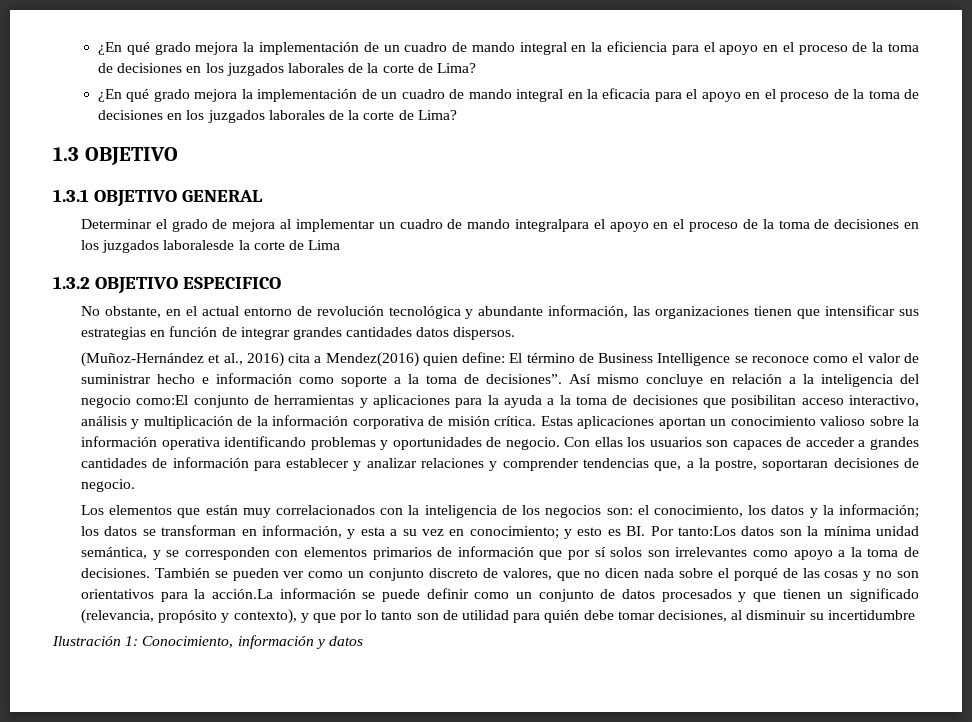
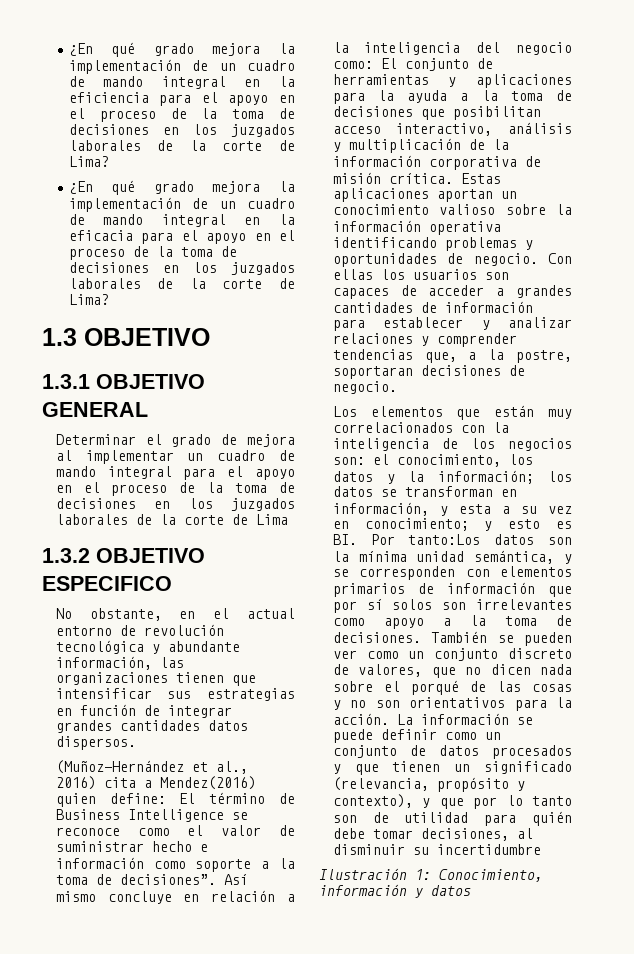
- Determinar el grado de mejora al implementar un cuadro de mando integralpara el apoyo en el proceso de la toma de decisiones en los juzgados laboralesde la corte de Lima
+ Determinar el grado de mejora al implementar un cuadro de mando integral para el apoyo en el proceso de la toma de decisiones en los juzgados laborales de la corte de Lima
- Así mismo concluye en relación a la inteligencia del negocio como:El conjunto de herramientas y aplicaciones para la ayuda a la toma de decisiones que posibilitan acceso interactivo, análisis y multiplicación de la información corporativa de misión crítica.
+ Así mismo concluye en relación a la inteligencia del negocio como: El conjunto de herramientas y aplicaciones para la ayuda a la toma de decisiones que posibilitan acceso interactivo, análisis y multiplicación de la información corporativa de misión crítica.
- También se pueden ver como un conjunto discreto de valores, que no dicen nada sobre el porqué de las cosas y no son orientativos para la acción.La información se puede definir como un conjunto de datos procesados y que tienen un significado (relevancia, propósito y contexto), y que por lo tanto son de utilidad para quién debe tomar decisiones, al disminuir su incertidumbre
+ También se pueden ver como un conjunto discreto de valores, que no dicen nada sobre el porqué de las cosas y no son orientativos para la acción. La información se puede definir como un conjunto de datos procesados y que tienen un significado (relevancia, propósito y contexto), y que por lo tanto son de utilidad para quién debe tomar decisiones, al disminuir su incertidumbre

